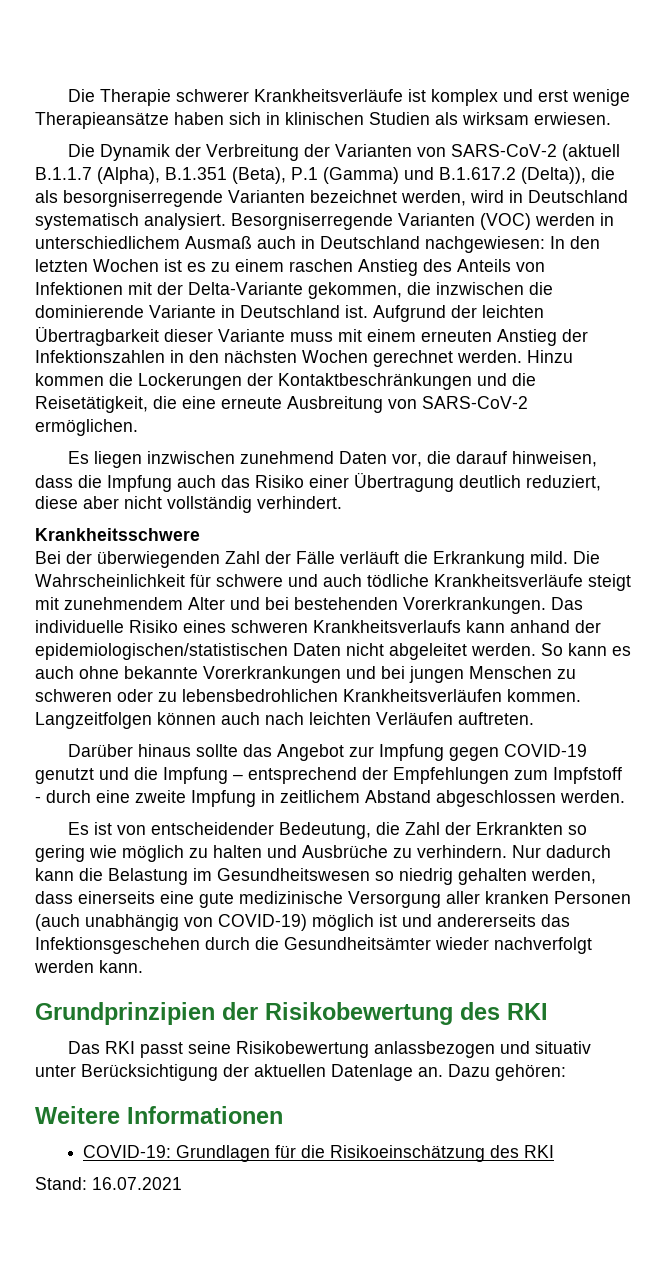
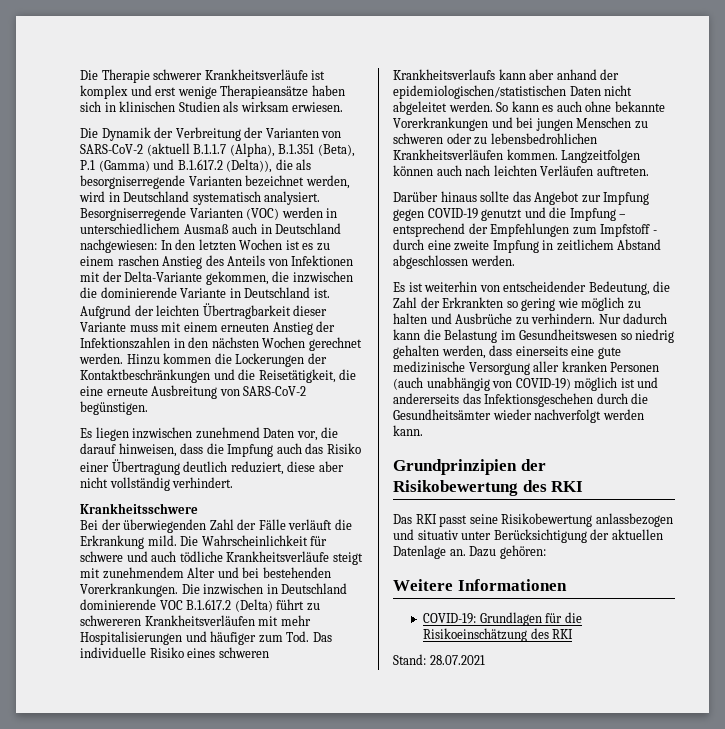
- Hinzu kommen die Lockerungen der Kontaktbeschränkungen und die Reisetätigkeit, die eine erneute Ausbreitung von SARS-CoV-2 ermöglichen.
+ Hinzu kommen die Lockerungen der Kontaktbeschränkungen und die Reisetätigkeit, die eine erneute Ausbreitung von SARS-CoV-2 begünstigen.
- Das individuelle Risiko eines schweren Krankheitsverlaufs kann anhand der epidemiologischen/statistischen Daten nicht abgeleitet werden.
+ Die inzwischen in Deutschland dominierende VOC B.1.617.2 (Delta) führt zu schwereren Krankheitsverläufen mit mehr Hospitalisierungen und häufiger zum Tod. Das individuelle Risiko eines schweren Krankheitsverlaufs kann aber anhand der epidemiologischen/statistischen Daten nicht abgeleitet werden.
- Es ist von entscheidender Bedeutung, die Zahl der Erkrankten so gering wie möglich zu halten und Ausbrüche zu verhindern.
+ Es ist weiterhin von entscheidender Bedeutung, die Zahl der Erkrankten so gering wie möglich zu halten und Ausbrüche zu verhindern.
- Stand: 16.07.2021
+ Stand: 28.07.2021

